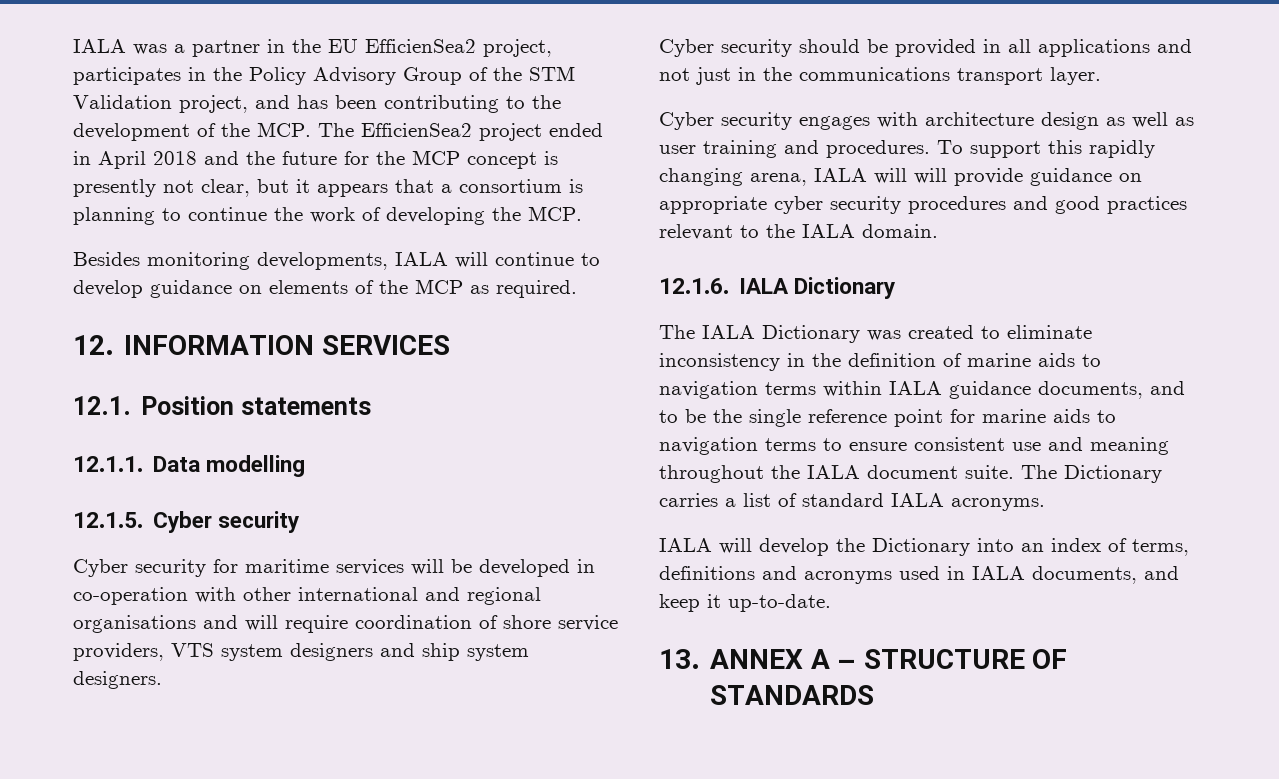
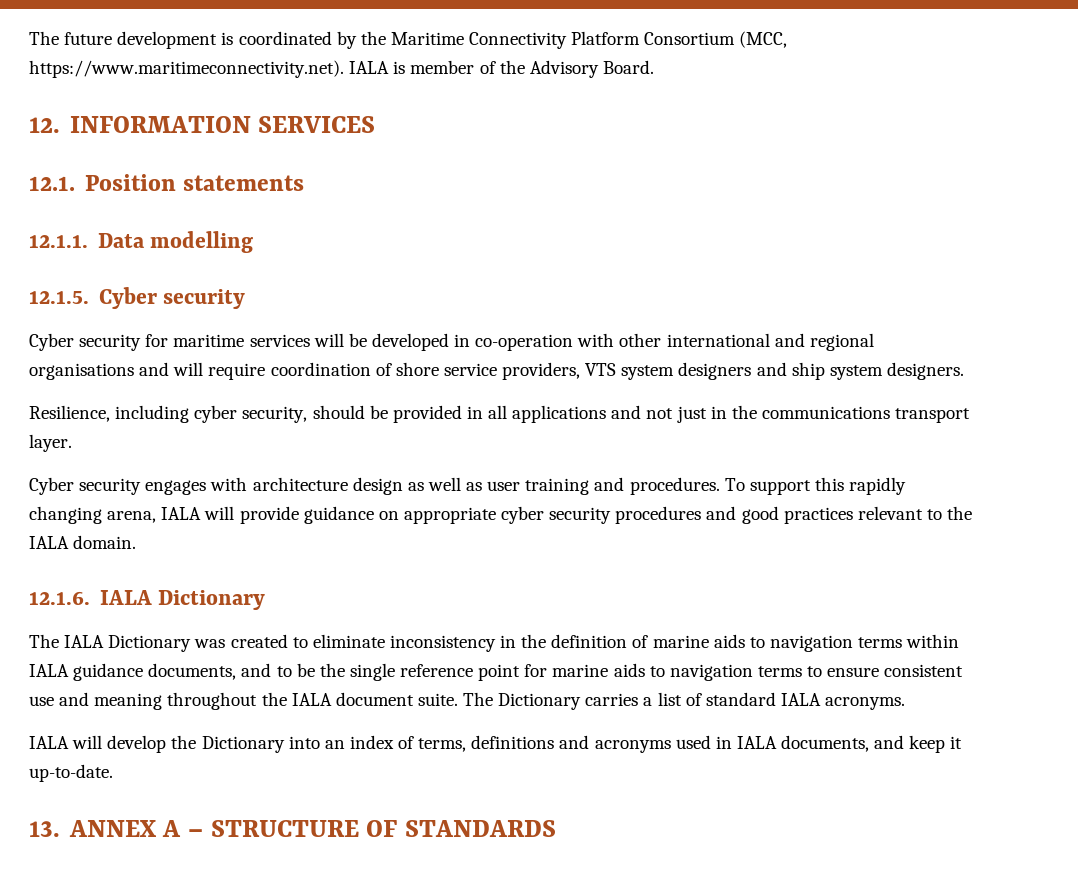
- IALA was a partner in the EU EfficienSea2 project, participates in the Policy Advisory Group of the STM Validation project, and has been contributing to the development of the MCP. The EfficienSea2 project ended in April 2018 and the future for the MCP concept is presently not clear, but it appears that a consortium is planning to continue the work of developing the MCP.
- Besides monitoring developments, IALA will continue to develop guidance on elements of the MCP as required.
+ The future development is coordinated by the Maritime Connectivity Platform Consortium (MCC, https://www.maritimeconnectivity.net). IALA is member of the Advisory Board.
- Cyber security should be provided in all applications and not just in the communications transport layer.
+ Resilience, including cyber security, should be provided in all applications and not just in the communications transport layer.
- To support this rapidly changing arena, IALA will will provide guidance on appropriate cyber security procedures and good practices relevant to the IALA domain.
+ To support this rapidly changing arena, IALA will provide guidance on appropriate cyber security procedures and good practices relevant to the IALA domain.

